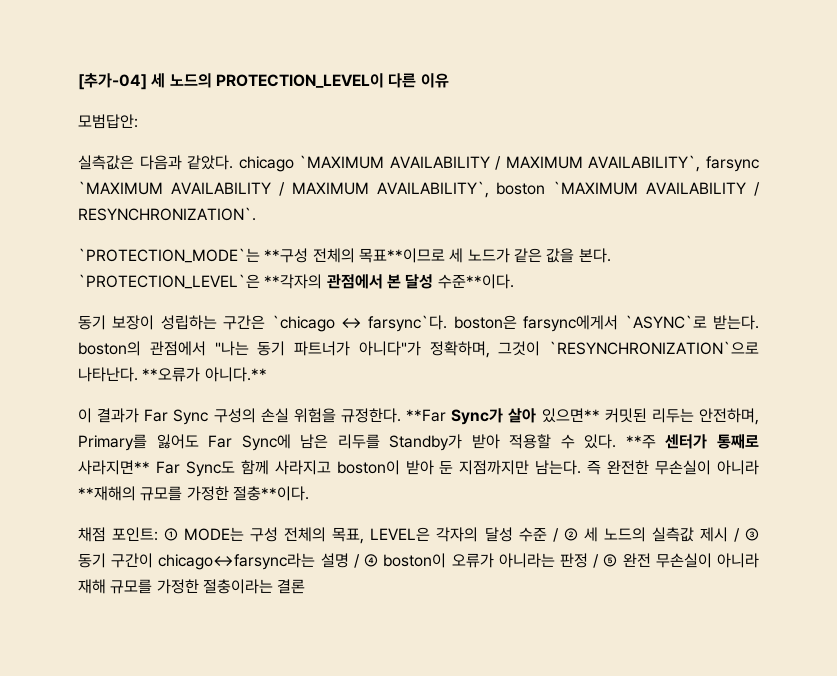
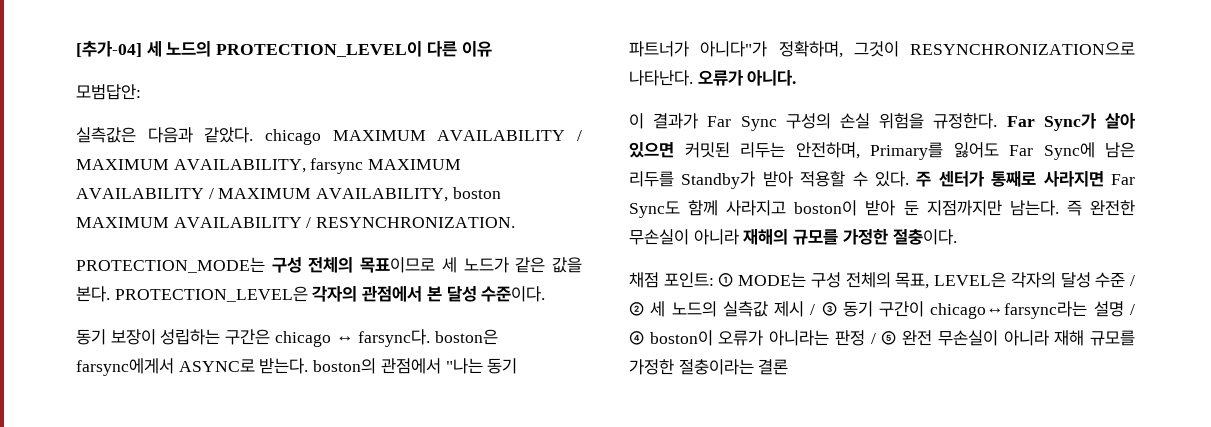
- 실측값은 다음과 같았다. chicago `MAXIMUM AVAILABILITY / MAXIMUM AVAILABILITY`, farsync `MAXIMUM AVAILABILITY / MAXIMUM AVAILABILITY`, boston `MAXIMUM AVAILABILITY / RESYNCHRONIZATION`.
- `PROTECTION_MODE`는 **구성 전체의 목표**이므로 세 노드가 같은 값을 본다.
+ 실측값은 다음과 같았다. chicago MAXIMUM AVAILABILITY / MAXIMUM AVAILABILITY, farsync MAXIMUM AVAILABILITY / MAXIMUM AVAILABILITY, boston MAXIMUM AVAILABILITY / RESYNCHRONIZATION.
+ PROTECTION_MODE는 구성 전체의 목표이므로 세 노드가 같은 값을 본다.
- `PROTECTION_LEVEL`은 **각자의 관점에서 본 달성 수준**이다.
+ PROTECTION_LEVEL은 각자의 관점에서 본 달성 수준이다.
- 동기 보장이 성립하는 구간은 `chicago ↔ farsync`다. boston은 farsync에게서 `ASYNC`로 받는다. boston의 관점에서 "나는 동기 파트너가 아니다"가 정확하며, 그것이 `RESYNCHRONIZATION`으로 나타난다. **오류가 아니다.**
+ 동기 보장이 성립하는 구간은 chicago ↔ farsync다. boston은 farsync에게서 ASYNC로 받는다. boston의 관점에서 "나는 동기 파트너가 아니다"가 정확하며, 그것이 RESYNCHRONIZATION으로 나타난다. 오류가 아니다.
- **Far Sync가 살아 있으면** 커밋된 리두는 안전하며, Primary를 잃어도 Far Sync에 남은 리두를 Standby가 받아 적용할 수 있다.
+ Far Sync가 살아 있으면 커밋된 리두는 안전하며, Primary를 잃어도 Far Sync에 남은 리두를 Standby가 받아 적용할 수 있다.
- **주 센터가 통째로 사라지면** Far Sync도 함께 사라지고 boston이 받아 둔 지점까지만 남는다.
+ 주 센터가 통째로 사라지면 Far Sync도 함께 사라지고 boston이 받아 둔 지점까지만 남는다.
- 즉 완전한 무손실이 아니라 **재해의 규모를 가정한 절충**이다.
+ 즉 완전한 무손실이 아니라 재해의 규모를 가정한 절충이다.

